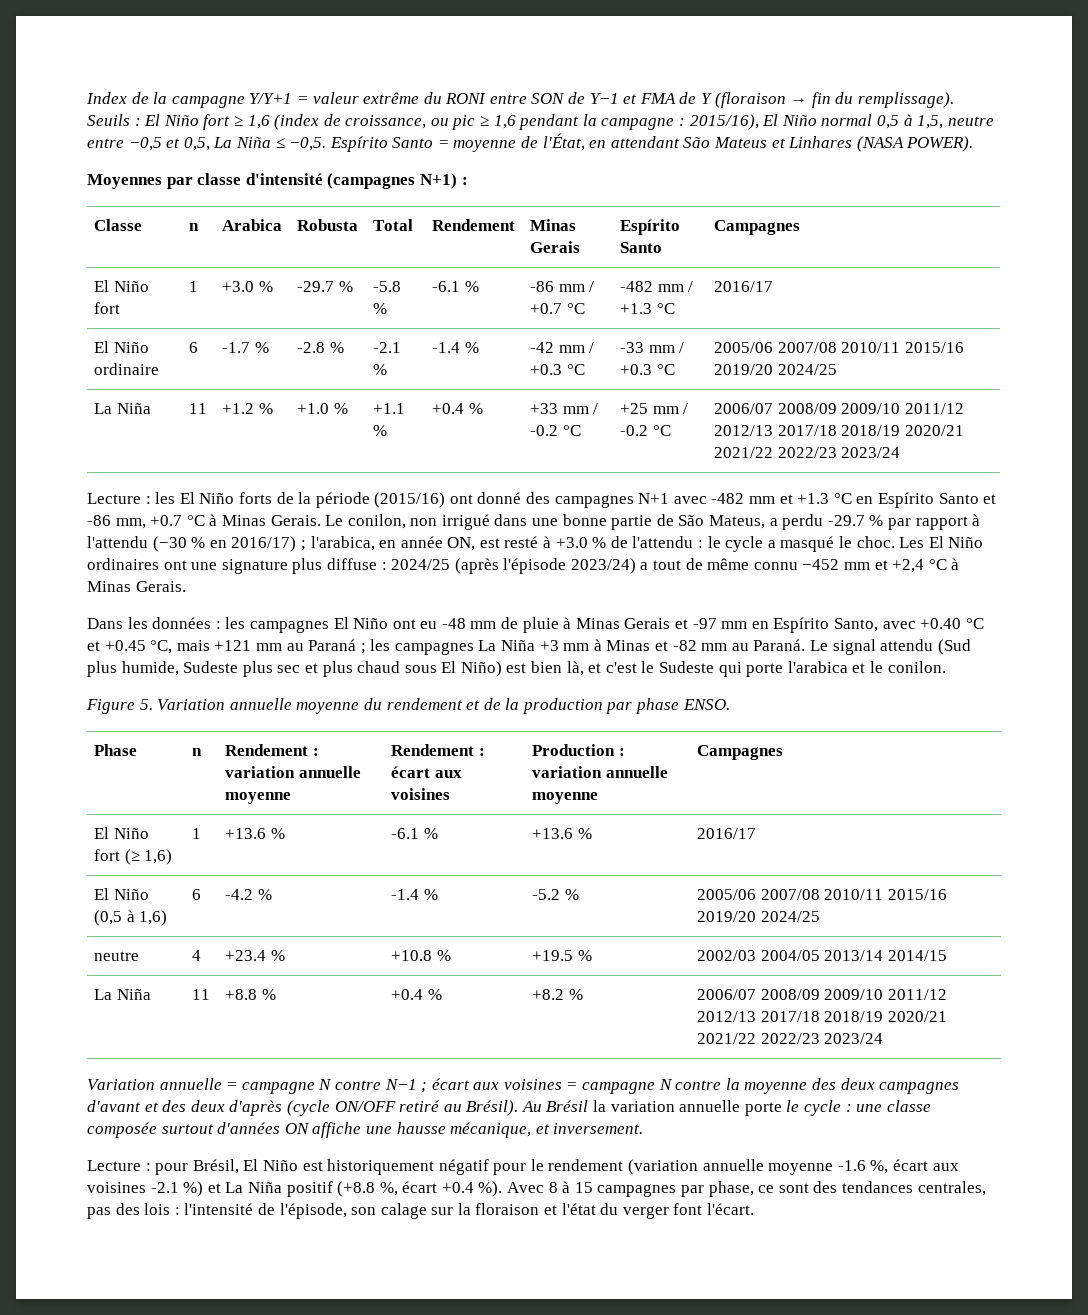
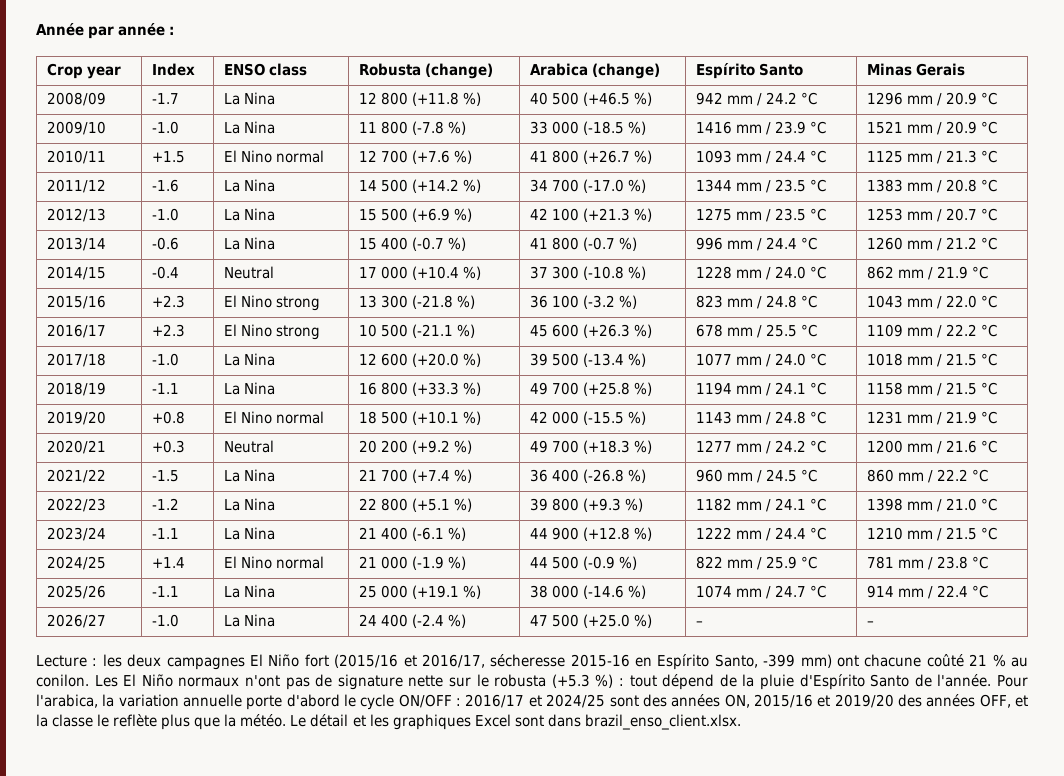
- Index de la campagne Y/Y+1 = valeur extrême du RONI entre SON de Y−1 et FMA de Y (floraison → fin du remplissage). Seuils : El Niño fort ≥ 1,6 (index de croissance, ou pic ≥ 1,6 pendant la campagne : 2015/16), El Niño normal 0,5 à 1,5, neutre entre −0,5 et 0,5, La Niña ≤ −0,5. Espírito Santo = moyenne de l'État, en attendant São Mateus et Linhares (NASA POWER).
- Moyennes par classe d'intensité (campagnes N+1) :
- Classe | n | Arabica | Robusta | Total | Rendement | Minas Gerais | Espírito Santo | Campagnes
- El Niño fort | 1 | +3.0 % | -29.7 % | -5.8 % | -6.1 % | -86 mm / +0.7 °C | -482 mm / +1.3 °C | 2016/17
- El Niño ordinaire | 6 | -1.7 % | -2.8 % | -2.1 % | -1.4 % | -42 mm / +0.3 °C | -33 mm / +0.3 °C | 2005/06 2007/08 2010/11 2015/16 2019/20 2024/25
- La Niña | 11 | +1.2 % | +1.0 % | +1.1 % | +0.4 % | +33 mm / -0.2 °C | +25 mm / -0.2 °C | 2006/07 2008/09 2009/10 2011/12 2012/13 2017/18 2018/19 2020/21 2021/22 2022/23 2023/24
- Lecture : les El Niño forts de la période (2015/16) ont donné des campagnes N+1 avec -482 mm et +1.3 °C en Espírito Santo et -86 mm, +0.7 °C à Minas Gerais. Le conilon, non irrigué dans une bonne partie de São Mateus, a perdu -29.7 % par rapport à l'attendu (−30 % en 2016/17) ; l'arabica, en année ON, est resté à +3.0 % de l'attendu : le cycle a masqué le choc. Les El Niño ordinaires ont une signature plus diffuse : 2024/25 (après l'épisode 2023/24) a tout de même connu −452 mm et +2,4 °C à Minas Gerais.
- Dans les données : les campagnes El Niño ont eu -48 mm de pluie à Minas Gerais et -97 mm en Espírito Santo, avec +0.40 °C et +0.45 °C, mais +121 mm au Paraná ; les campagnes La Niña +3 mm à Minas et -82 mm au Paraná. Le signal attendu (Sud plus humide, Sudeste plus sec et plus chaud sous El Niño) est bien là, et c'est le Sudeste qui porte l'arabica et le conilon.
- Figure 5. Variation annuelle moyenne du rendement et de la production par phase ENSO.
- Phase | n | Rendement : variation annuelle moyenne | Rendement : écart aux voisines | Production : variation annuelle moyenne | Campagnes
- El Niño fort (≥ 1,6) | 1 | +13.6 % | -6.1 % | +13.6 % | 2016/17
- El Niño (0,5 à 1,6) | 6 | -4.2 % | -1.4 % | -5.2 % | 2005/06 2007/08 2010/11 2015/16 2019/20 2024/25
- neutre | 4 | +23.4 % | +10.8 % | +19.5 % | 2002/03 2004/05 2013/14 2014/15
- La Niña | 11 | +8.8 % | +0.4 % | +8.2 % | 2006/07 2008/09 2009/10 2011/12 2012/13 2017/18 2018/19 2020/21 2021/22 2022/23 2023/24
- Variation annuelle = campagne N contre N−1 ; écart aux voisines = campagne N contre la moyenne des deux campagnes d'avant et des deux d'après (cycle ON/OFF retiré au Brésil). Au Brésil la variation annuelle porte le cycle : une classe composée surtout d'années ON affiche une hausse mécanique, et inversement.
- Lecture : pour Brésil, El Niño est historiquement négatif pour le rendement (variation annuelle moyenne -1.6 %, écart aux voisines -2.1 %) et La Niña positif (+8.8 %, écart +0.4 %). Avec 8 à 15 campagnes par phase, ce sont des tendances centrales, pas des lois : l'intensité de l'épisode, son calage sur la floraison et l'état du verger font l'écart.
+ Année par année :
+ Crop year | Index | ENSO class | Robusta (change) | Arabica (change) | Espírito Santo | Minas Gerais
+ 2008/09 | -1.7 | La Nina | 12 800 (+11.8 %) | 40 500 (+46.5 %) | 942 mm / 24.2 °C | 1296 mm / 20.9 °C
+ 2009/10 | -1.0 | La Nina | 11 800 (-7.8 %) | 33 000 (-18.5 %) | 1416 mm / 23.9 °C | 1521 mm / 20.9 °C
+ 2010/11 | +1.5 | El Nino normal | 12 700 (+7.6 %) | 41 800 (+26.7 %) | 1093 mm / 24.4 °C | 1125 mm / 21.3 °C
+ 2011/12 | -1.6 | La Nina | 14 500 (+14.2 %) | 34 700 (-17.0 %) | 1344 mm / 23.5 °C | 1383 mm / 20.8 °C
+ 2012/13 | -1.0 | La Nina | 15 500 (+6.9 %) | 42 100 (+21.3 %) | 1275 mm / 23.5 °C | 1253 mm / 20.7 °C
+ 2013/14 | -0.6 | La Nina | 15 400 (-0.7 %) | 41 800 (-0.7 %) | 996 mm / 24.4 °C | 1260 mm / 21.2 °C
+ 2014/15 | -0.4 | Neutral | 17 000 (+10.4 %) | 37 300 (-10.8 %) | 1228 mm / 24.0 °C | 862 mm / 21.9 °C
+ 2015/16 | +2.3 | El Nino strong | 13 300 (-21.8 %) | 36 100 (-3.2 %) | 823 mm / 24.8 °C | 1043 mm / 22.0 °C
+ 2016/17 | +2.3 | El Nino strong | 10 500 (-21.1 %) | 45 600 (+26.3 %) | 678 mm / 25.5 °C | 1109 mm / 22.2 °C
+ 2017/18 | -1.0 | La Nina | 12 600 (+20.0 %) | 39 500 (-13.4 %) | 1077 mm / 24.0 °C | 1018 mm / 21.5 °C
+ 2018/19 | -1.1 | La Nina | 16 800 (+33.3 %) | 49 700 (+25.8 %) | 1194 mm / 24.1 °C | 1158 mm / 21.5 °C
+ 2019/20 | +0.8 | El Nino normal | 18 500 (+10.1 %) | 42 000 (-15.5 %) | 1143 mm / 24.8 °C | 1231 mm / 21.9 °C
+ 2020/21 | +0.3 | Neutral | 20 200 (+9.2 %) | 49 700 (+18.3 %) | 1277 mm / 24.2 °C | 1200 mm / 21.6 °C
+ 2021/22 | -1.5 | La Nina | 21 700 (+7.4 %) | 36 400 (-26.8 %) | 960 mm / 24.5 °C | 860 mm / 22.2 °C
+ 2022/23 | -1.2 | La Nina | 22 800 (+5.1 %) | 39 800 (+9.3 %) | 1182 mm / 24.1 °C | 1398 mm / 21.0 °C
+ 2023/24 | -1.1 | La Nina | 21 400 (-6.1 %) | 44 900 (+12.8 %) | 1222 mm / 24.4 °C | 1210 mm / 21.5 °C
+ 2024/25 | +1.4 | El Nino normal | 21 000 (-1.9 %) | 44 500 (-0.9 %) | 822 mm / 25.9 °C | 781 mm / 23.8 °C
+ 2025/26 | -1.1 | La Nina | 25 000 (+19.1 %) | 38 000 (-14.6 %) | 1074 mm / 24.7 °C | 914 mm / 22.4 °C
+ 2026/27 | -1.0 | La Nina | 24 400 (-2.4 %) | 47 500 (+25.0 %) | – | –
+ Lecture : les deux campagnes El Niño fort (2015/16 et 2016/17, sécheresse 2015-16 en Espírito Santo, -399 mm) ont chacune coûté 21 % au conilon. Les El Niño normaux n'ont pas de signature nette sur le robusta (+5.3 %) : tout dépend de la pluie d'Espírito Santo de l'année. Pour l'arabica, la variation annuelle porte d'abord le cycle ON/OFF : 2016/17 et 2024/25 sont des années ON, 2015/16 et 2019/20 des années OFF, et la classe le reflète plus que la météo. Le détail et les graphiques Excel sont dans brazil_enso_client.xlsx.

